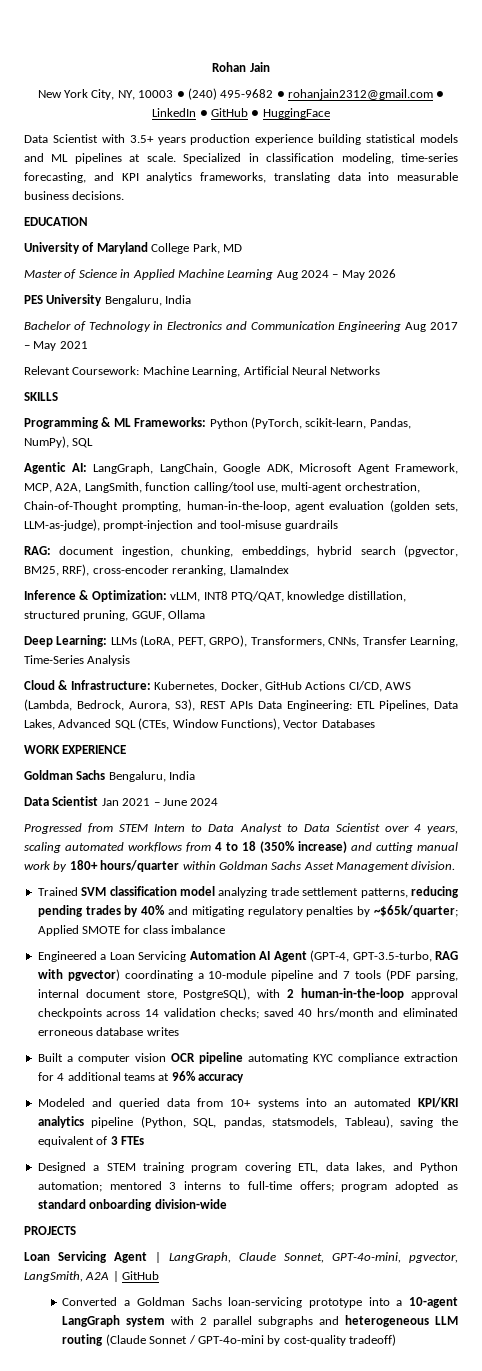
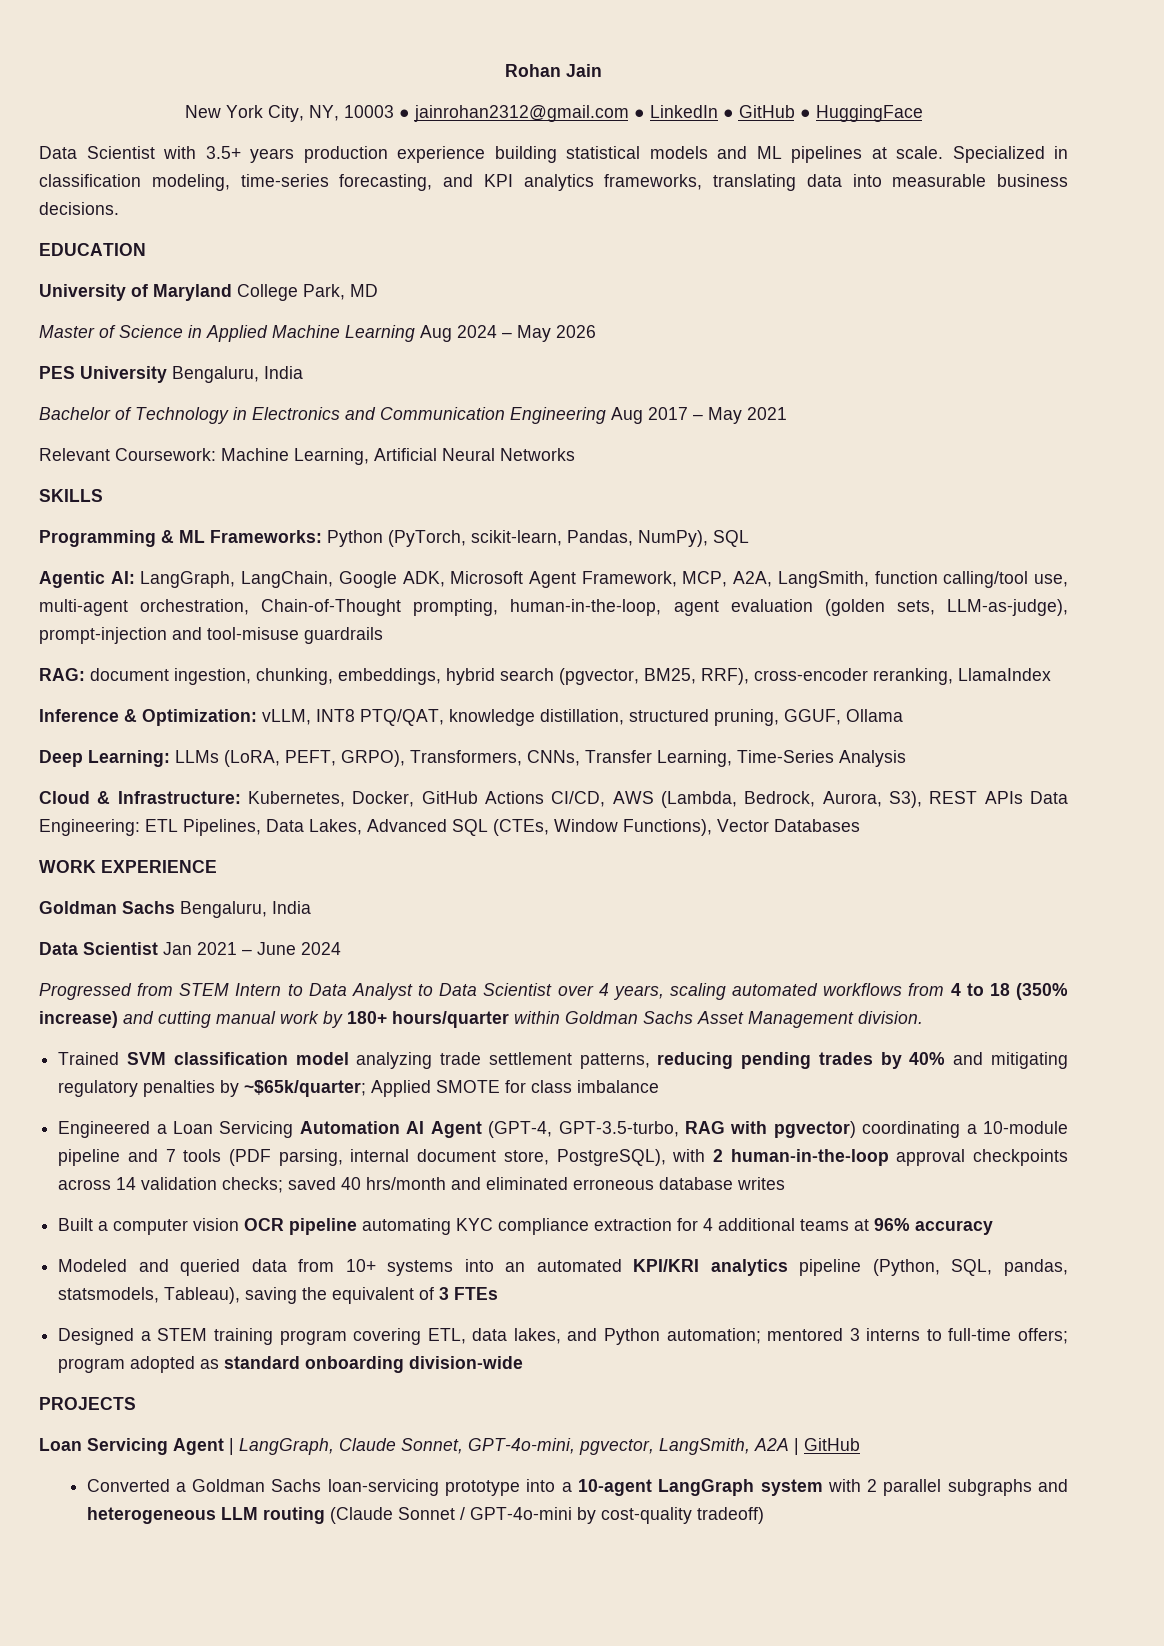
- New York City, NY, 10003 ● (240) 495-9682 ● rohanjain2312@gmail.com ● LinkedIn ● GitHub ● HuggingFace
+ New York City, NY, 10003 ● jainrohan2312@gmail.com ● LinkedIn ● GitHub ● HuggingFace

